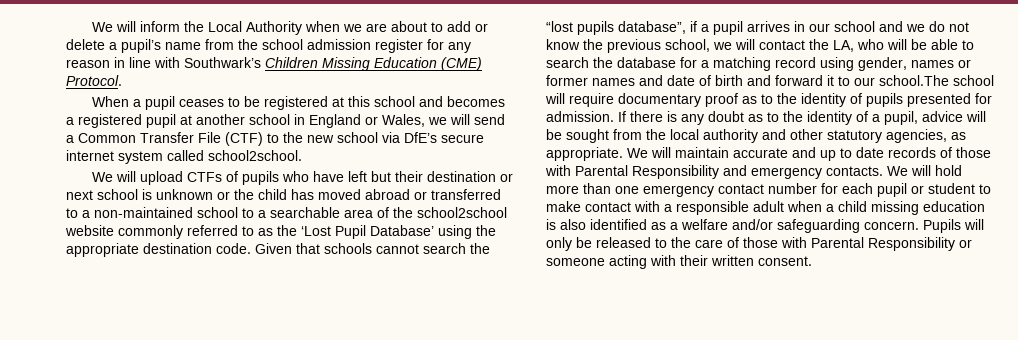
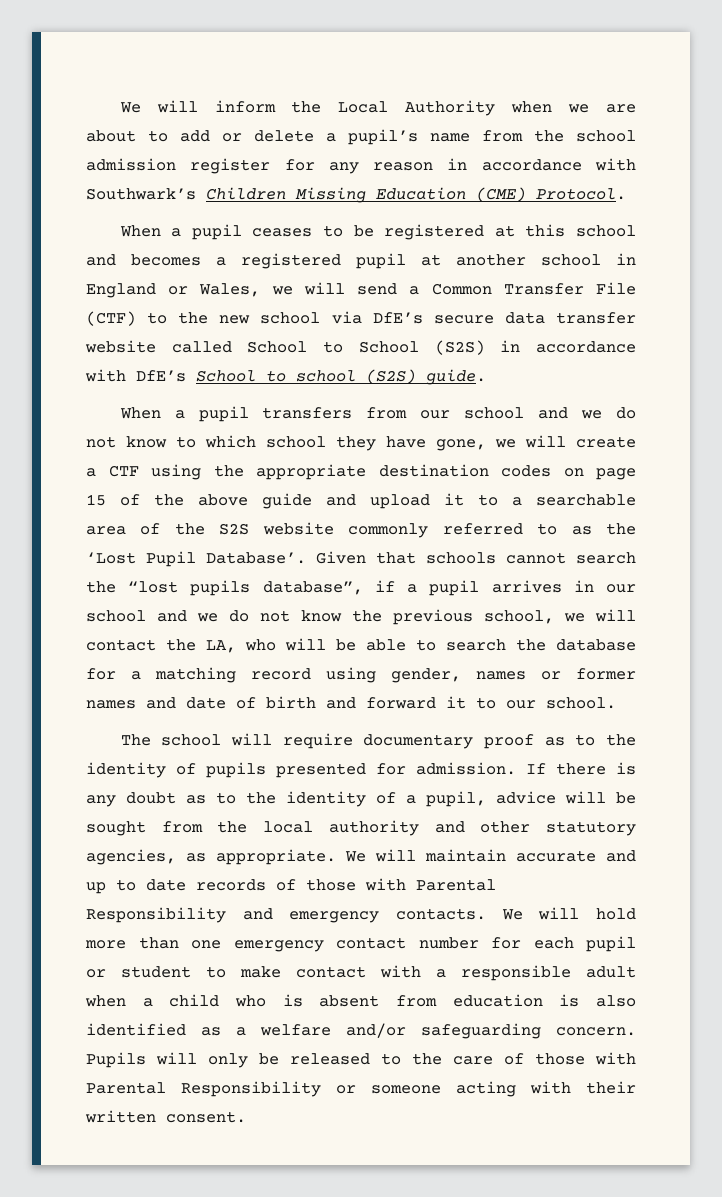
- We will inform the Local Authority when we are about to add or delete a pupil’s name from the school admission register for any reason in line with Southwark’s Children Missing Education (CME) Protocol.
+ We will inform the Local Authority when we are about to add or delete a pupil’s name from the school admission register for any reason in accordance with Southwark’s Children Missing Education (CME) Protocol.
- When a pupil ceases to be registered at this school and becomes a registered pupil at another school in England or Wales, we will send a Common Transfer File (CTF) to the new school via DfE’s secure internet system called school2school.
- We will upload CTFs of pupils who have left but their destination or next school is unknown or the child has moved abroad or transferred to a non-maintained school to a searchable area of the school2school website commonly referred to as the ‘Lost Pupil Database’ using the appropriate destination code.
+ When a pupil ceases to be registered at this school and becomes a registered pupil at another school in England or Wales, we will send a Common Transfer File (CTF) to the new school via DfE’s secure data transfer website called School to School (S2S) in accordance with DfE’s School to school (S2S) guide.
+ When a pupil transfers from our school and we do not know to which school they have gone, we will create a CTF using the appropriate destination codes on page 15 of the above guide and upload it to a searchable area of the S2S website commonly referred to as the ‘Lost Pupil Database’.
- Given that schools cannot search the “lost pupils database”, if a pupil arrives in our school and we do not know the previous school, we will contact the LA, who will be able to search the database for a matching record using gender, names or former names and date of birth and forward it to our school.The school will require documentary proof as to the identity of pupils presented for admission.
+ Given that schools cannot search the “lost pupils database”, if a pupil arrives in our school and we do not know the previous school, we will contact the LA, who will be able to search the database for a matching record using gender, names or former names and date of birth and forward it to our school.
+ The school will require documentary proof as to the identity of pupils presented for admission.
- We will hold more than one emergency contact number for each pupil or student to make contact with a responsible adult when a child missing education is also identified as a welfare and/or safeguarding concern.
+ We will hold more than one emergency contact number for each pupil or student to make contact with a responsible adult when a child who is absent from education is also identified as a welfare and/or safeguarding concern.

